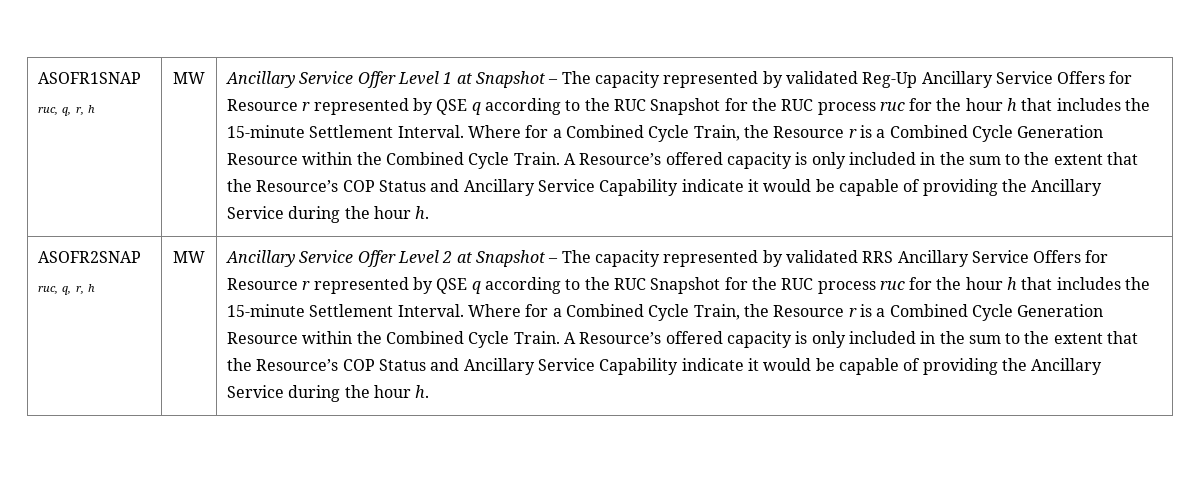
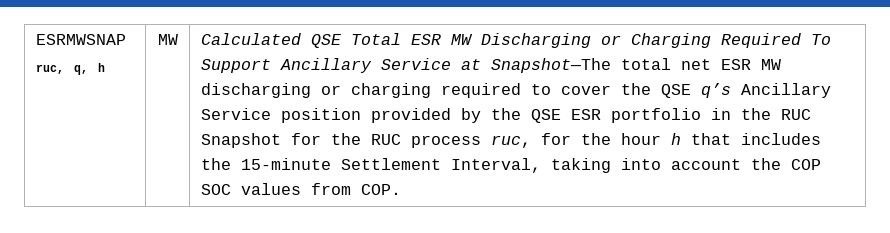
- ASOFR1SNAP ruc, q, r, h | MW | Ancillary Service Offer Level 1 at Snapshot – The capacity represented by validated Reg-Up Ancillary Service Offers for Resource r represented by QSE q according to the RUC Snapshot for the RUC process ruc for the hour h that includes the 15-minute Settlement Interval. Where for a Combined Cycle Train, the Resource r is a Combined Cycle Generation Resource within the Combined Cycle Train. A Resource’s offered capacity is only included in the sum to the extent that the Resource’s COP Status and Ancillary Service Capability indicate it would be capable of providing the Ancillary Service during the hour h.
- ASOFR2SNAP ruc, q, r, h | MW | Ancillary Service Offer Level 2 at Snapshot – The capacity represented by validated RRS Ancillary Service Offers for Resource r represented by QSE q according to the RUC Snapshot for the RUC process ruc for the hour h that includes the 15-minute Settlement Interval. Where for a Combined Cycle Train, the Resource r is a Combined Cycle Generation Resource within the Combined Cycle Train. A Resource’s offered capacity is only included in the sum to the extent that the Resource’s COP Status and Ancillary Service Capability indicate it would be capable of providing the Ancillary Service during the hour h.
+ ESRMWSNAP ruc, q, h | MW | Calculated QSE Total ESR MW Discharging or Charging Required To Support Ancillary Service at Snapshot—The total net ESR MW discharging or charging required to cover the QSE q’s Ancillary Service position provided by the QSE ESR portfolio in the RUC Snapshot for the RUC process ruc, for the hour h that includes the 15-minute Settlement Interval, taking into account the COP SOC values from COP.

